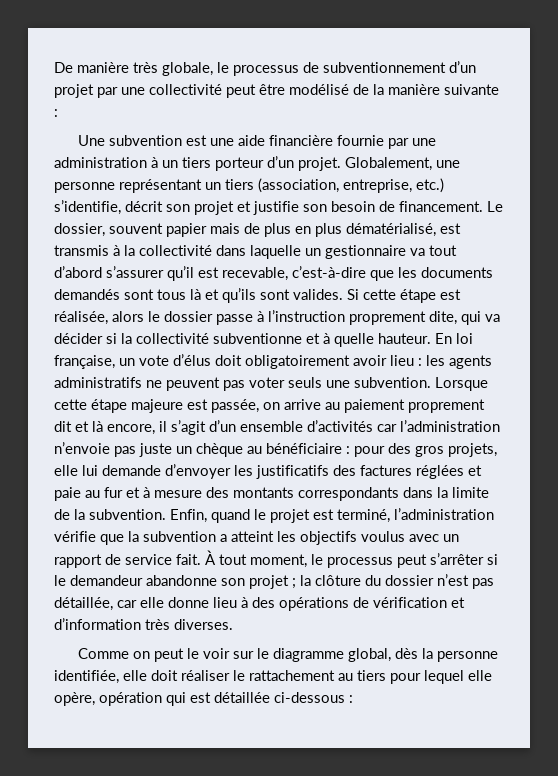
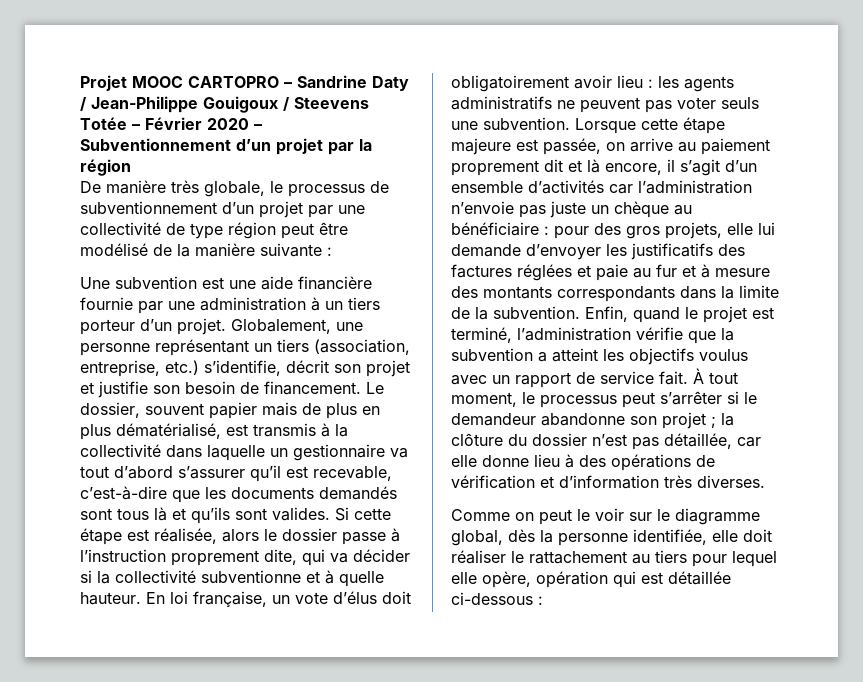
+ Projet MOOC CARTOPRO – Sandrine Daty / Jean-Philippe Gouigoux / Steevens Totée – Février 2020 – Subventionnement d’un projet par la région
- De manière très globale, le processus de subventionnement d’un projet par une collectivité peut être modélisé de la manière suivante :
+ De manière très globale, le processus de subventionnement d’un projet par une collectivité de type région peut être modélisé de la manière suivante :

